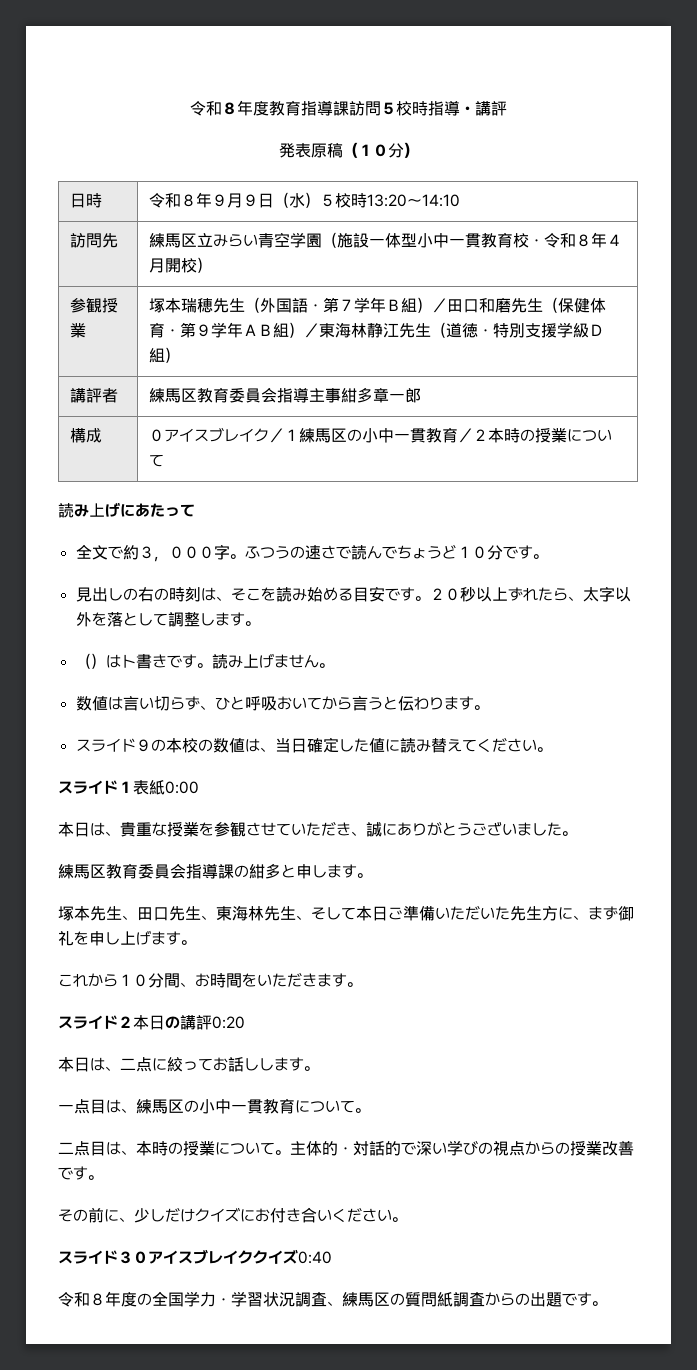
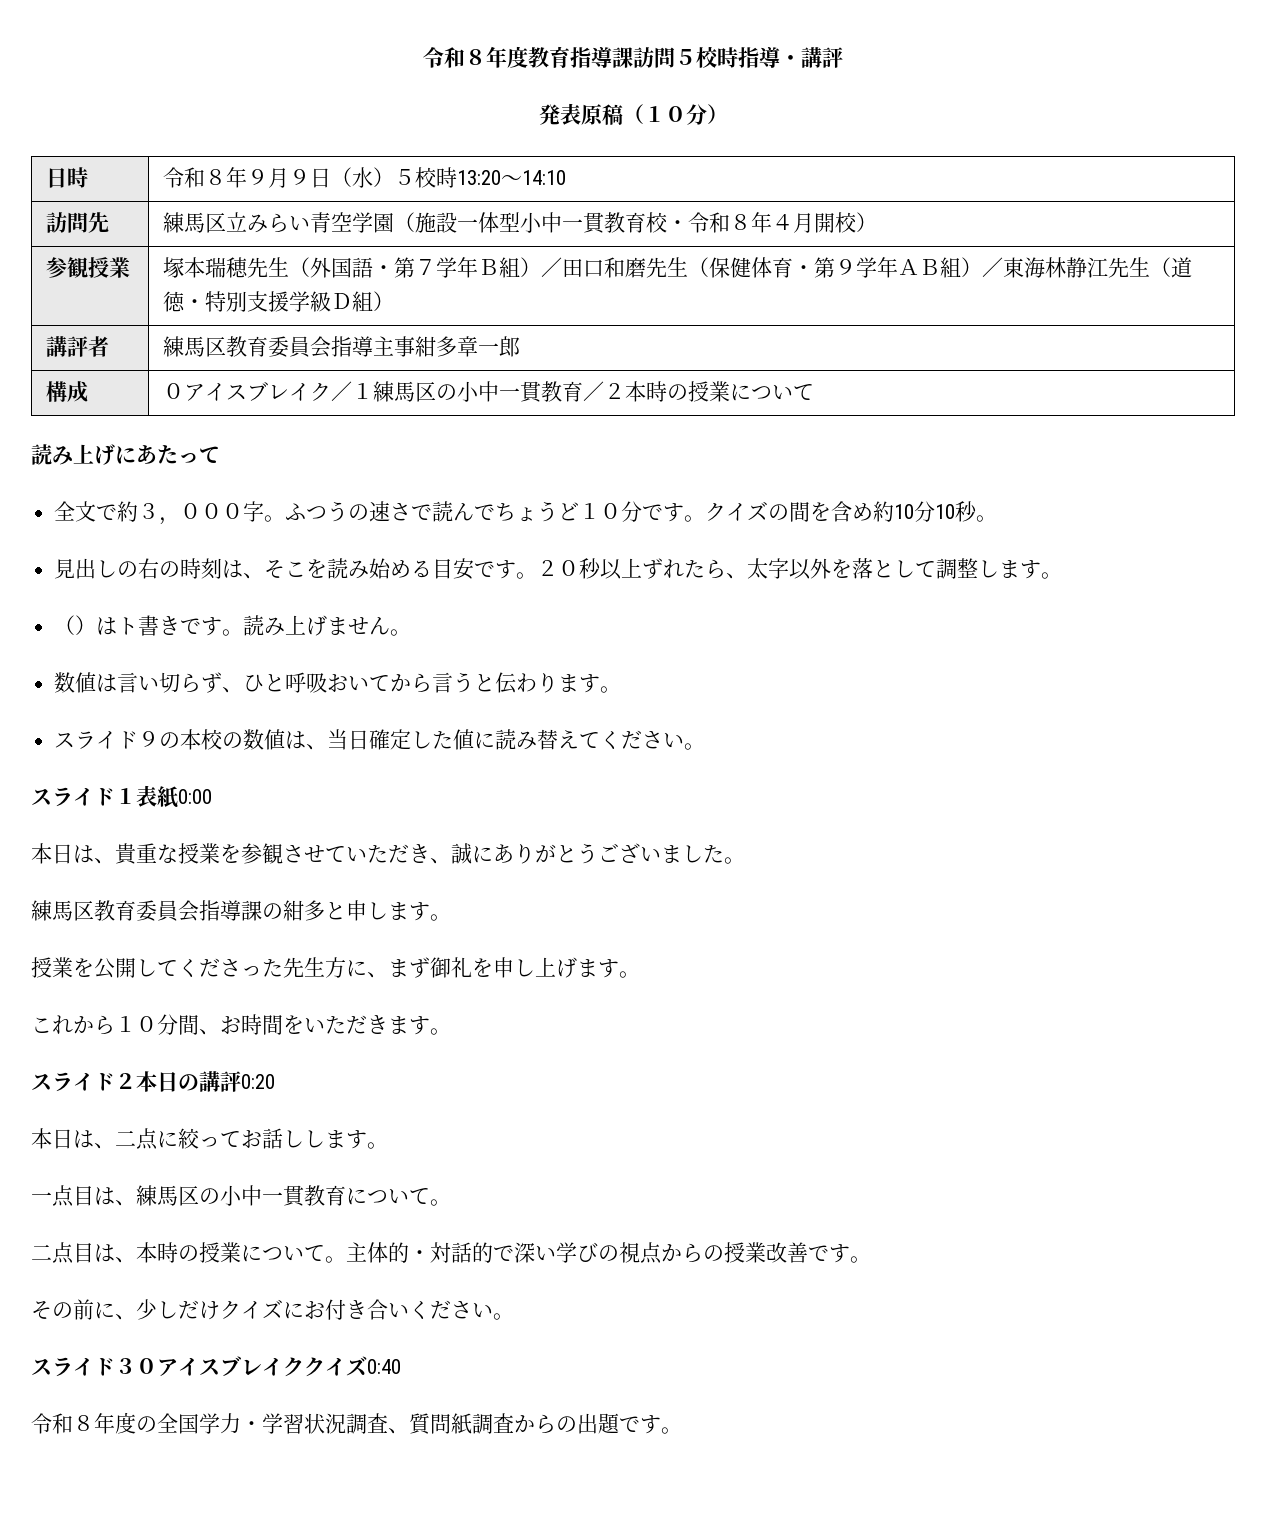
+ クイズの間を含め約10分10秒。
- 塚本先生、田口先生、東海林先生、そして本日ご準備いただいた先生方に、まず御礼を申し上げます。
+ 授業を公開してくださった先生方に、まず御礼を申し上げます。
- 令和８年度の全国学力・学習状況調査、練馬区の質問紙調査からの出題です。
+ 令和８年度の全国学力・学習状況調査、質問紙調査からの出題です。

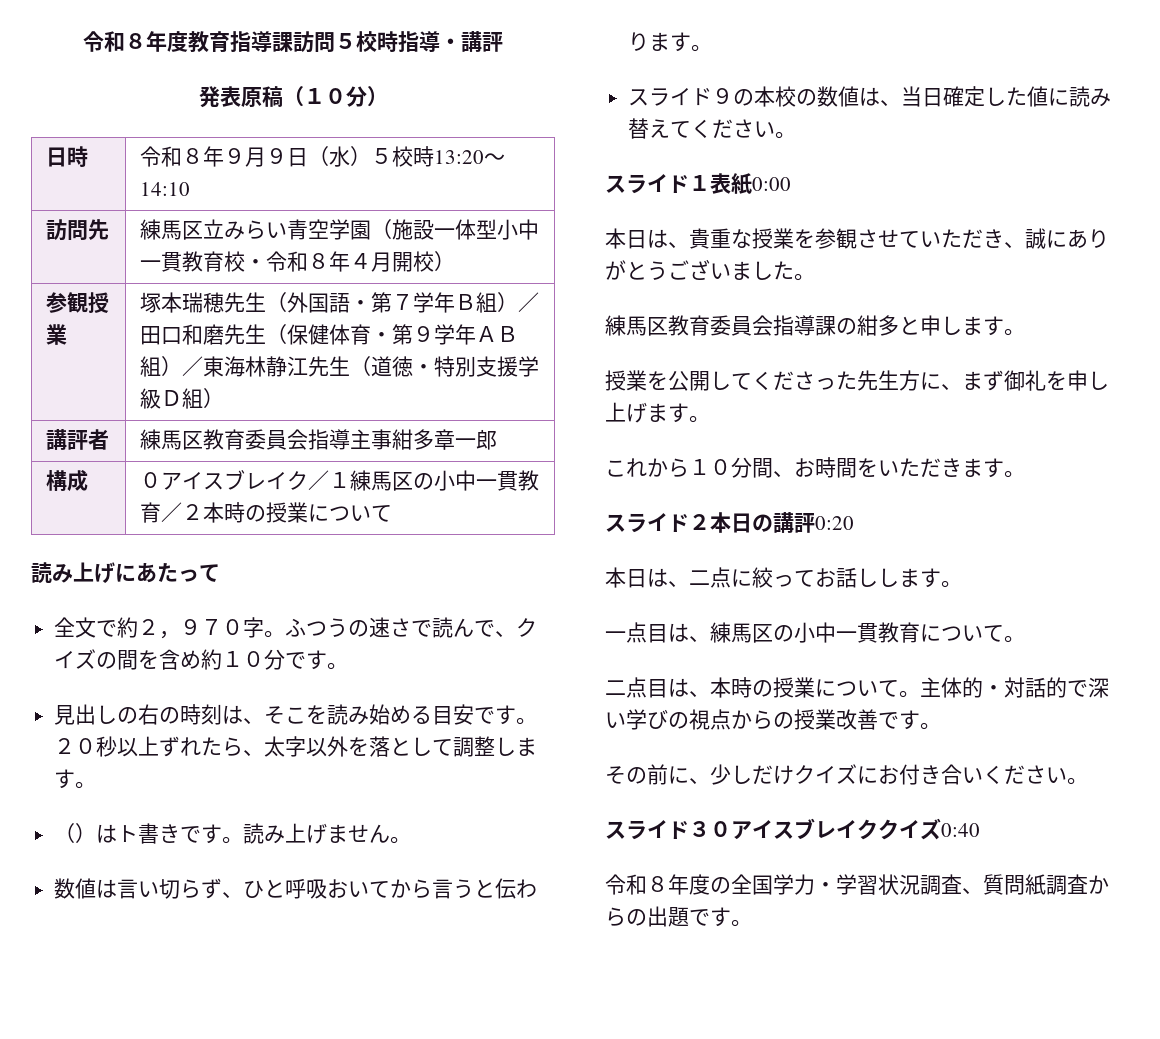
- 全文で約３，０００字。
+ 全文で約２，９７０字。
- ふつうの速さで読んでちょうど１０分です。クイズの間を含め約10分10秒。
+ ふつうの速さで読んで、クイズの間を含め約１０分です。

